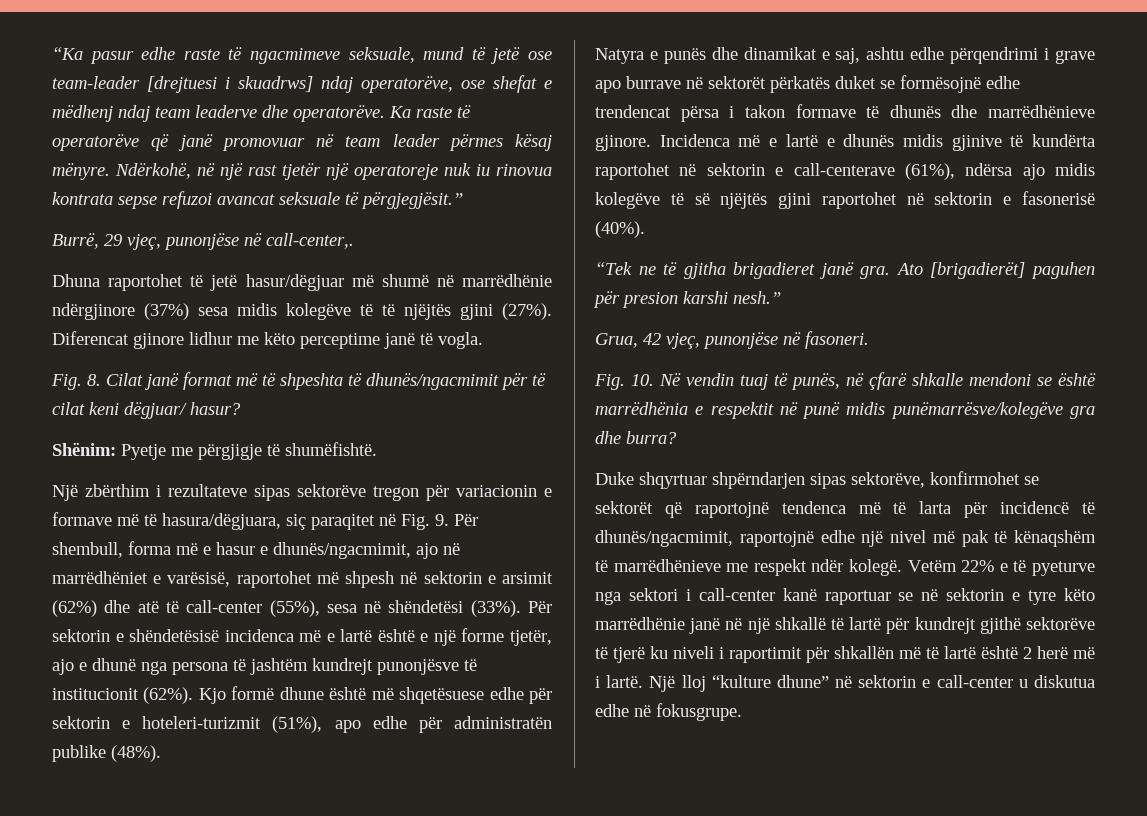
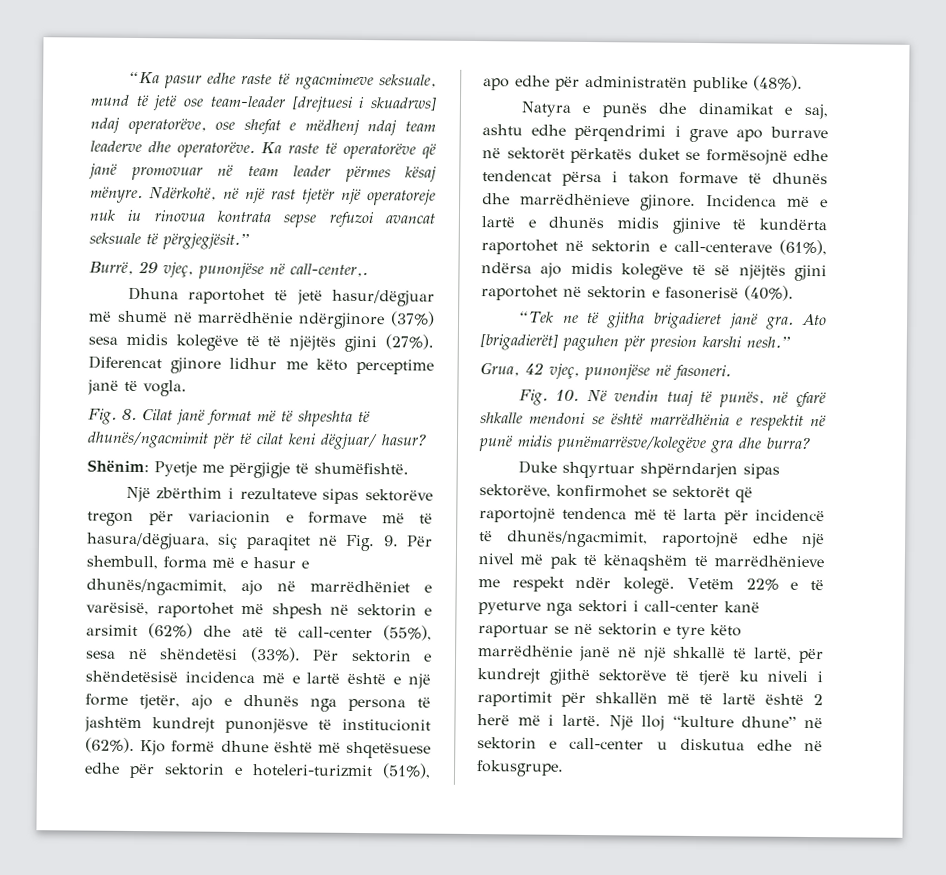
- Për sektorin e shëndetësisë incidenca më e lartë është e një forme tjetër, ajo e dhunë nga persona të jashtëm kundrejt punonjësve të institucionit (62%).
+ Për sektorin e shëndetësisë incidenca më e lartë është e një forme tjetër, ajo e dhunës nga persona të jashtëm kundrejt punonjësve të institucionit (62%).
- Natyra e punës dhe dinamikat e saj, ashtu edhe përqendrimi i grave apo burrave në sektorët përkatës duket se formësojnë edhe trendencat përsa i takon formave të dhunës dhe marrëdhënieve gjinore.
+ Natyra e punës dhe dinamikat e saj, ashtu edhe përqendrimi i grave apo burrave në sektorët përkatës duket se formësojnë edhe tendencat përsa i takon formave të dhunës dhe marrëdhënieve gjinore.
- Vetëm 22% e të pyeturve nga sektori i call-center kanë raportuar se në sektorin e tyre këto marrëdhënie janë në një shkallë të lartë për kundrejt gjithë sektorëve të tjerë ku niveli i raportimit për shkallën më të lartë është 2 herë më i lartë.
+ Vetëm 22% e të pyeturve nga sektori i call-center kanë raportuar se në sektorin e tyre këto marrëdhënie janë në një shkallë të lartë, për kundrejt gjithë sektorëve të tjerë ku niveli i raportimit për shkallën më të lartë është 2 herë më i lartë.

